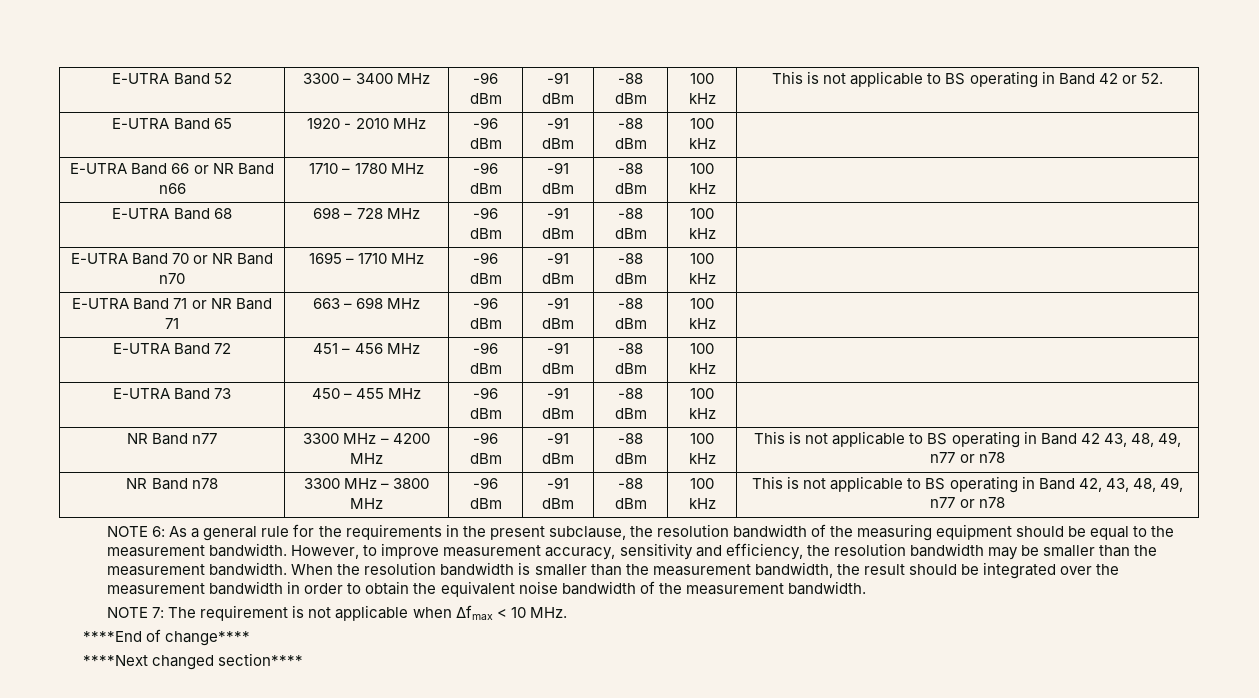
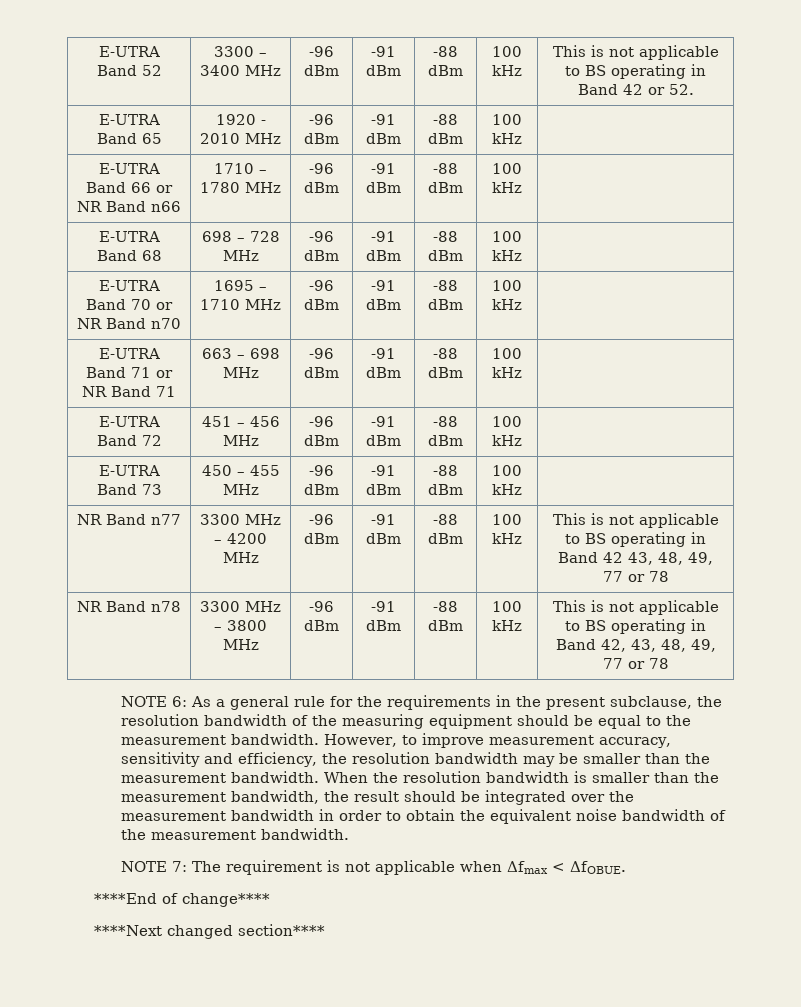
- NR Band n77 | 3300 MHz – 4200 MHz | -96 dBm | -91 dBm | -88 dBm | 100 kHz | This is not applicable to BS operating in Band 42 43, 48, 49, n77 or n78
+ NR Band n77 | 3300 MHz – 4200 MHz | -96 dBm | -91 dBm | -88 dBm | 100 kHz | This is not applicable to BS operating in Band 42 43, 48, 49, 77 or 78
- NR Band n78 | 3300 MHz – 3800 MHz | -96 dBm | -91 dBm | -88 dBm | 100 kHz | This is not applicable to BS operating in Band 42, 43, 48, 49, n77 or n78
+ NR Band n78 | 3300 MHz – 3800 MHz | -96 dBm | -91 dBm | -88 dBm | 100 kHz | This is not applicable to BS operating in Band 42, 43, 48, 49, 77 or 78
- NOTE 7: The requirement is not applicable when Δfmax < 10 MHz.
+ NOTE 7: The requirement is not applicable when Δfmax < ΔfOBUE.

